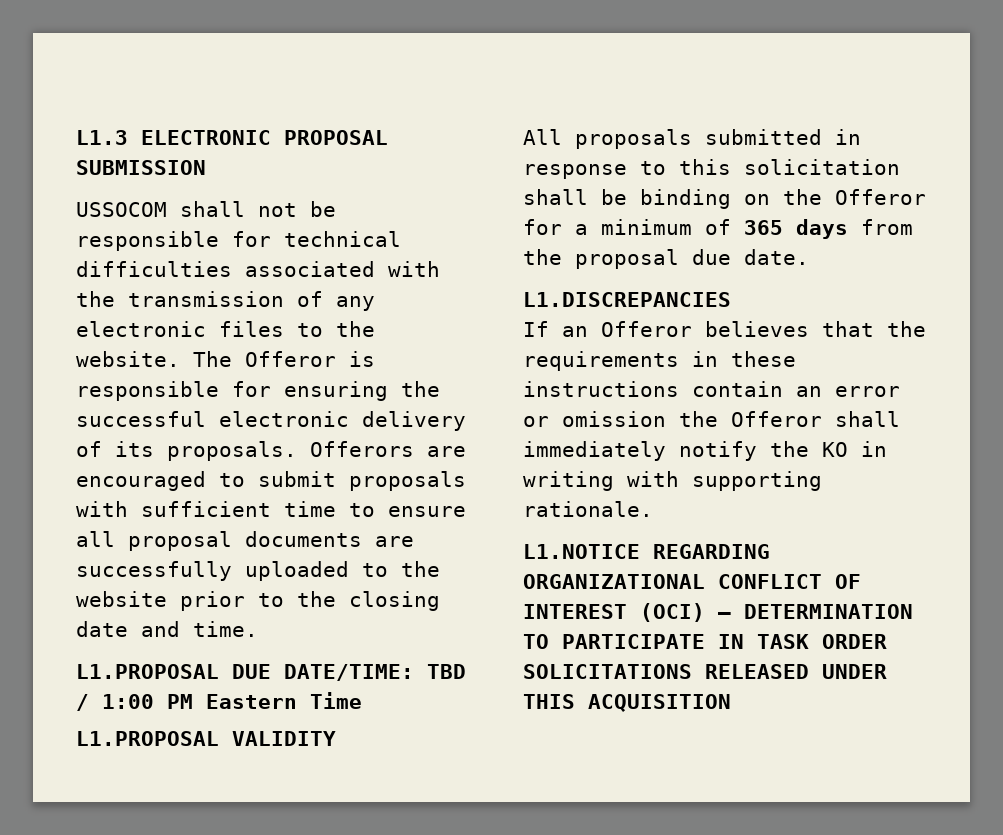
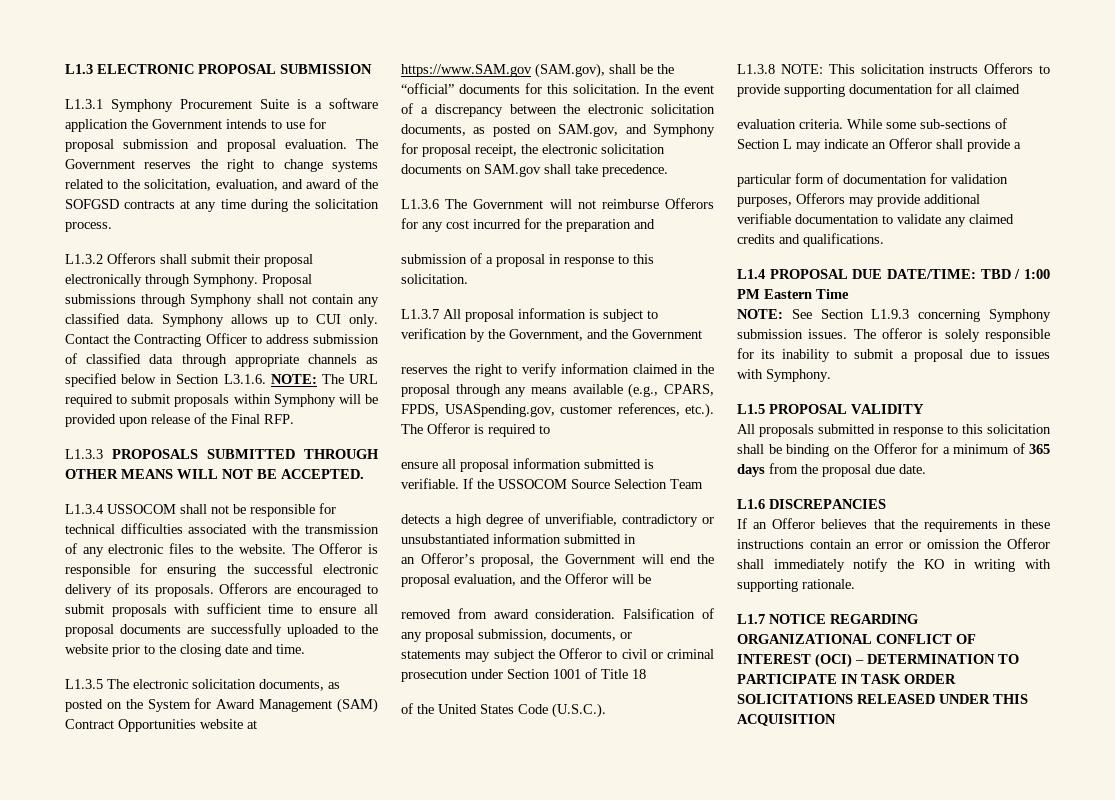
- USSOCOM shall not be responsible for technical difficulties associated with the transmission of any electronic files to the website.
+ L1.3.1 Symphony Procurement Suite is a software application the Government intends to use for proposal submission and proposal evaluation. The Government reserves the right to change systems related to the solicitation, evaluation, and award of the SOFGSD contracts at any time during the solicitation process.
+ L1.3.2 Offerors shall submit their proposal electronically through Symphony. Proposal submissions through Symphony shall not contain any classified data. Symphony allows up to CUI only. Contact the Contracting Officer to address submission of classified data through appropriate channels as specified below in Section L3.1.6. NOTE: The URL required to submit proposals within Symphony will be provided upon release of the Final RFP.
+ L1.3.3 PROPOSALS SUBMITTED THROUGH OTHER MEANS WILL NOT BE ACCEPTED.
+ L1.3.4 USSOCOM shall not be responsible for technical difficulties associated with the transmission of any electronic files to the website.
- L1.PROPOSAL DUE DATE/TIME: TBD / 1:00 PM Eastern Time
+ L1.3.5 The electronic solicitation documents, as posted on the System for Award Management (SAM) Contract Opportunities website at https://www.SAM.gov (SAM.gov), shall be the “official” documents for this solicitation. In the event of a discrepancy between the electronic solicitation documents, as posted on SAM.gov, and Symphony for proposal receipt, the electronic solicitation documents on SAM.gov shall take precedence.
+ L1.3.6 The Government will not reimburse Offerors for any cost incurred for the preparation and
+ submission of a proposal in response to this solicitation.
+ L1.3.7 All proposal information is subject to verification by the Government, and the Government
+ reserves the right to verify information claimed in the proposal through any means available (e.g., CPARS, FPDS, USASpending.gov, customer references, etc.). The Offeror is required to
+ ensure all proposal information submitted is verifiable. If the USSOCOM Source Selection Team
+ detects a high degree of unverifiable, contradictory or unsubstantiated information submitted in
+ an Offeror’s proposal, the Government will end the proposal evaluation, and the Offeror will be
+ removed from award consideration. Falsification of any proposal submission, documents, or
+ statements may subject the Offeror to civil or criminal prosecution under Section 1001 of Title 18
+ of the United States Code (U.S.C.).
+ L1.3.8 NOTE: This solicitation instructs Offerors to provide supporting documentation for all claimed
+ evaluation criteria. While some sub-sections of Section L may indicate an Offeror shall provide a
+ particular form of documentation for validation purposes, Offerors may provide additional
+ verifiable documentation to validate any claimed credits and qualifications.
+ L1.4 PROPOSAL DUE DATE/TIME: TBD / 1:00 PM Eastern Time
- L1.PROPOSAL VALIDITY
+ NOTE: See Section L1.9.3 concerning Symphony submission issues. The offeror is solely responsible for its inability to submit a proposal due to issues with Symphony.
+ L1.5 PROPOSAL VALIDITY
- L1.DISCREPANCIES
+ L1.6 DISCREPANCIES
- L1.NOTICE REGARDING ORGANIZATIONAL CONFLICT OF INTEREST (OCI) – DETERMINATION TO PARTICIPATE IN TASK ORDER SOLICITATIONS RELEASED UNDER THIS ACQUISITION
+ L1.7 NOTICE REGARDING ORGANIZATIONAL CONFLICT OF INTEREST (OCI) – DETERMINATION TO PARTICIPATE IN TASK ORDER SOLICITATIONS RELEASED UNDER THIS ACQUISITION

